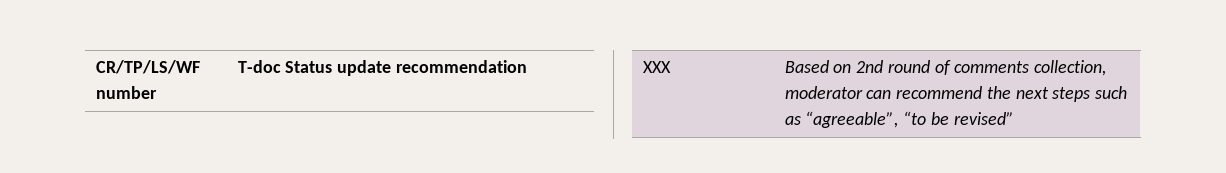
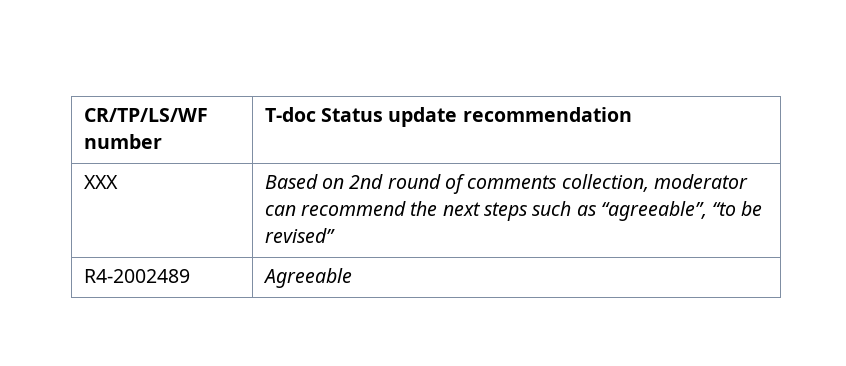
+ R4-2002489 | Agreeable

